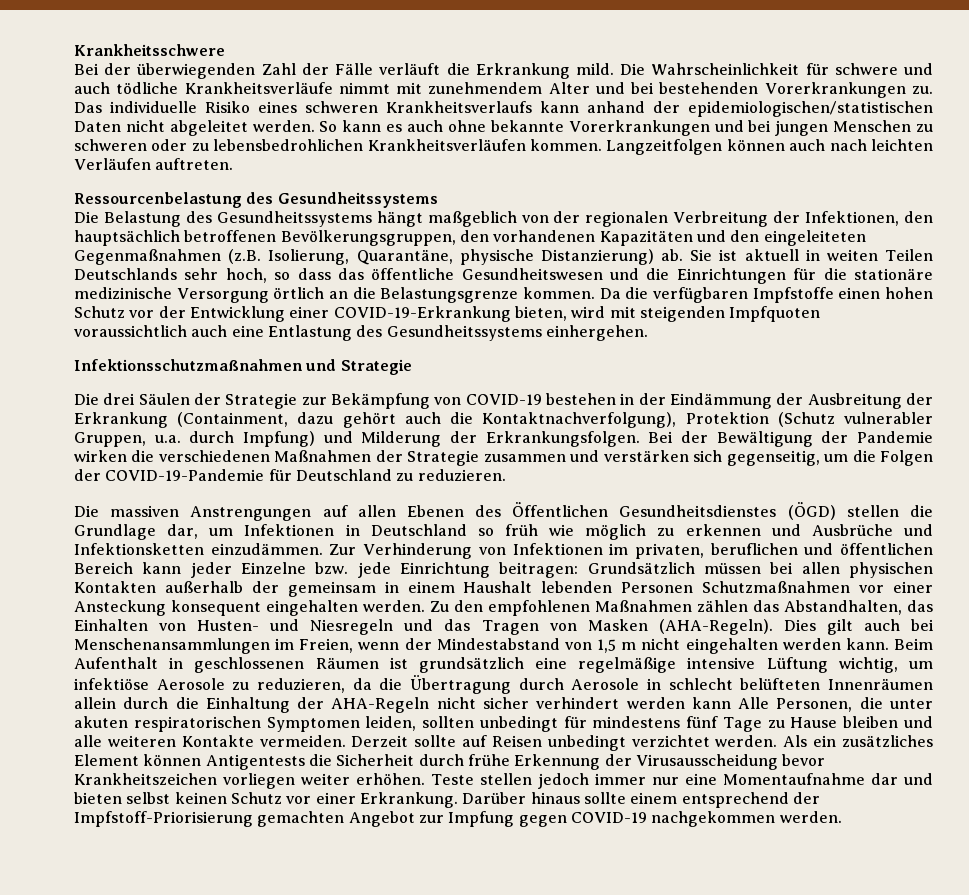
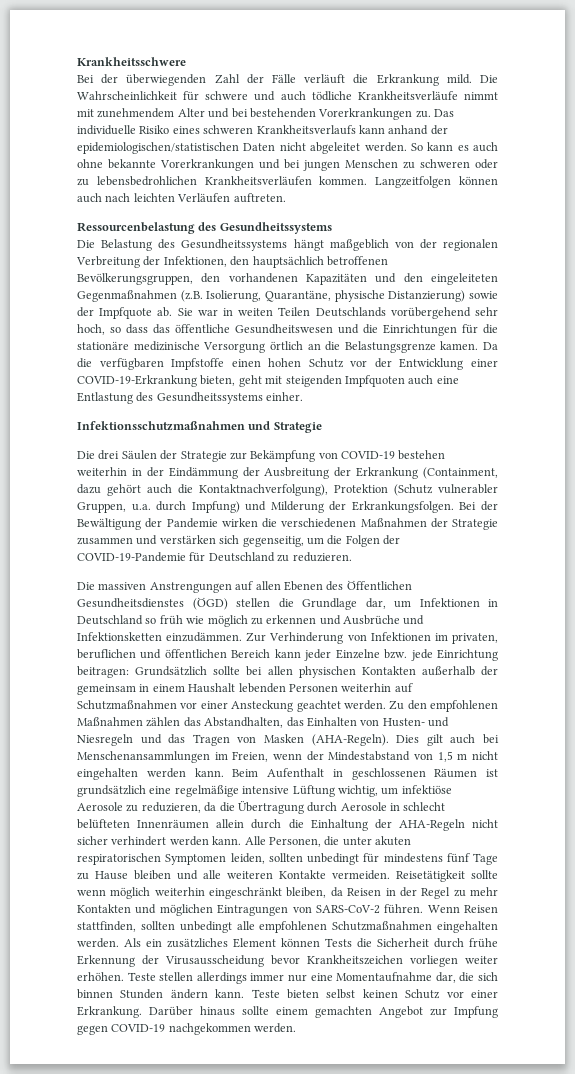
- Die Belastung des Gesundheitssystems hängt maßgeblich von der regionalen Verbreitung der Infektionen, den hauptsächlich betroffenen Bevölkerungsgruppen, den vorhandenen Kapazitäten und den eingeleiteten Gegenmaßnahmen (z.B. Isolierung, Quarantäne, physische Distanzierung) ab. Sie ist aktuell in weiten Teilen Deutschlands sehr hoch, so dass das öffentliche Gesundheitswesen und die Einrichtungen für die stationäre medizinische Versorgung örtlich an die Belastungsgrenze kommen.
+ Die Belastung des Gesundheitssystems hängt maßgeblich von der regionalen Verbreitung der Infektionen, den hauptsächlich betroffenen Bevölkerungsgruppen, den vorhandenen Kapazitäten und den eingeleiteten Gegenmaßnahmen (z.B. Isolierung, Quarantäne, physische Distanzierung) sowie der Impfquote ab. Sie war in weiten Teilen Deutschlands vorübergehend sehr hoch, so dass das öffentliche Gesundheitswesen und die Einrichtungen für die stationäre medizinische Versorgung örtlich an die Belastungsgrenze kamen.
- Da die verfügbaren Impfstoffe einen hohen Schutz vor der Entwicklung einer COVID-19-Erkrankung bieten, wird mit steigenden Impfquoten voraussichtlich auch eine Entlastung des Gesundheitssystems einhergehen.
+ Da die verfügbaren Impfstoffe einen hohen Schutz vor der Entwicklung einer COVID-19-Erkrankung bieten, geht mit steigenden Impfquoten auch eine Entlastung des Gesundheitssystems einher.
- Die drei Säulen der Strategie zur Bekämpfung von COVID-19 bestehen in der Eindämmung der Ausbreitung der Erkrankung (Containment, dazu gehört auch die Kontaktnachverfolgung), Protektion (Schutz vulnerabler Gruppen, u.a. durch Impfung) und Milderung der Erkrankungsfolgen.
+ Die drei Säulen der Strategie zur Bekämpfung von COVID-19 bestehen weiterhin in der Eindämmung der Ausbreitung der Erkrankung (Containment, dazu gehört auch die Kontaktnachverfolgung), Protektion (Schutz vulnerabler Gruppen, u.a. durch Impfung) und Milderung der Erkrankungsfolgen.
- Zur Verhinderung von Infektionen im privaten, beruflichen und öffentlichen Bereich kann jeder Einzelne bzw. jede Einrichtung beitragen: Grundsätzlich müssen bei allen physischen Kontakten außerhalb der gemeinsam in einem Haushalt lebenden Personen Schutzmaßnahmen vor einer Ansteckung konsequent eingehalten werden.
+ Zur Verhinderung von Infektionen im privaten, beruflichen und öffentlichen Bereich kann jeder Einzelne bzw. jede Einrichtung beitragen: Grundsätzlich sollte bei allen physischen Kontakten außerhalb der gemeinsam in einem Haushalt lebenden Personen weiterhin auf Schutzmaßnahmen vor einer Ansteckung geachtet werden.
- Beim Aufenthalt in geschlossenen Räumen ist grundsätzlich eine regelmäßige intensive Lüftung wichtig, um infektiöse Aerosole zu reduzieren, da die Übertragung durch Aerosole in schlecht belüfteten Innenräumen allein durch die Einhaltung der AHA-Regeln nicht sicher verhindert werden kann Alle Personen, die unter akuten respiratorischen Symptomen leiden, sollten unbedingt für mindestens fünf Tage zu Hause bleiben und alle weiteren Kontakte vermeiden.
+ Beim Aufenthalt in geschlossenen Räumen ist grundsätzlich eine regelmäßige intensive Lüftung wichtig, um infektiöse Aerosole zu reduzieren, da die Übertragung durch Aerosole in schlecht belüfteten Innenräumen allein durch die Einhaltung der AHA-Regeln nicht sicher verhindert werden kann. Alle Personen, die unter akuten respiratorischen Symptomen leiden, sollten unbedingt für mindestens fünf Tage zu Hause bleiben und alle weiteren Kontakte vermeiden.
- Derzeit sollte auf Reisen unbedingt verzichtet werden.
+ Reisetätigkeit sollte wenn möglich weiterhin eingeschränkt bleiben, da Reisen in der Regel zu mehr Kontakten und möglichen Eintragungen von SARS-CoV-2 führen. Wenn Reisen stattfinden, sollten unbedingt alle empfohlenen Schutzmaßnahmen eingehalten werden.
- Als ein zusätzliches Element können Antigentests die Sicherheit durch frühe Erkennung der Virusausscheidung bevor Krankheitszeichen vorliegen weiter erhöhen.
+ Als ein zusätzliches Element können Tests die Sicherheit durch frühe Erkennung der Virusausscheidung bevor Krankheitszeichen vorliegen weiter erhöhen.
- Teste stellen jedoch immer nur eine Momentaufnahme dar und bieten selbst keinen Schutz vor einer Erkrankung.
+ Teste stellen allerdings immer nur eine Momentaufnahme dar, die sich binnen Stunden ändern kann. Teste bieten selbst keinen Schutz vor einer Erkrankung.
- Darüber hinaus sollte einem entsprechend der Impfstoff-Priorisierung gemachten Angebot zur Impfung gegen COVID-19 nachgekommen werden.
+ Darüber hinaus sollte einem gemachten Angebot zur Impfung gegen COVID-19 nachgekommen werden.

